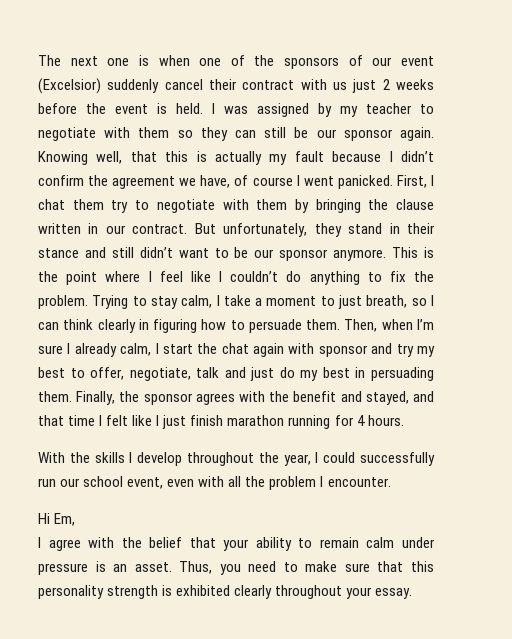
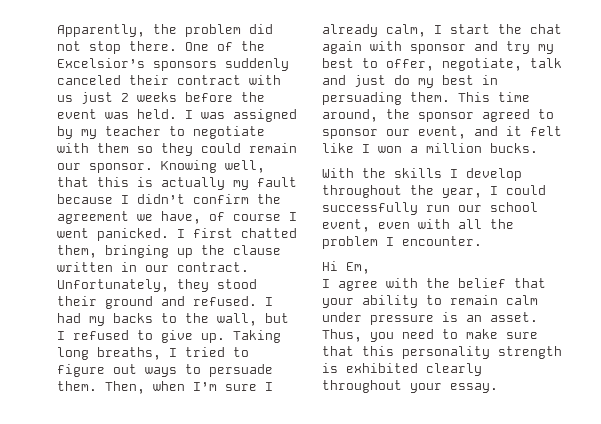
- The next one is when one of the sponsors of our event (Excelsior) suddenly cancel their contract with us just 2 weeks before the event is held.
+ Apparently, the problem did not stop there. One of the Excelsior’s sponsors suddenly canceled their contract with us just 2 weeks before the event was held.
- I was assigned by my teacher to negotiate with them so they can still be our sponsor again.
+ I was assigned by my teacher to negotiate with them so they could remain our sponsor.
- First, I chat them try to negotiate with them by bringing the clause written in our contract.
+ I first chatted them, bringing up the clause written in our contract.
- But unfortunately, they stand in their stance and still didn’t want to be our sponsor anymore. This is the point where I feel like I couldn’t do anything to fix the problem. Trying to stay calm, I take a moment to just breath, so I can think clearly in figuring how to persuade them.
+ Unfortunately, they stood their ground and refused. I had my backs to the wall, but I refused to give up. Taking long breaths, I tried to figure out ways to persuade them.
- Finally, the sponsor agrees with the benefit and stayed, and that time I felt like I just finish marathon running for 4 hours.
+ This time around, the sponsor agreed to sponsor our event, and it felt like I won a million bucks.

